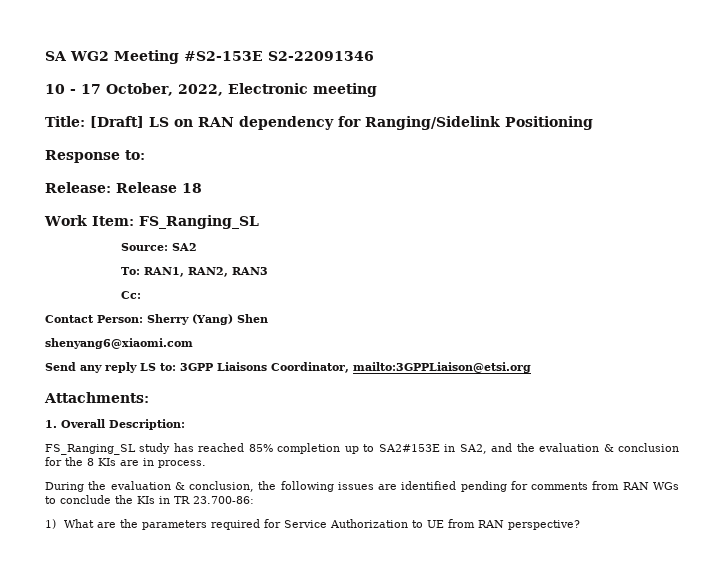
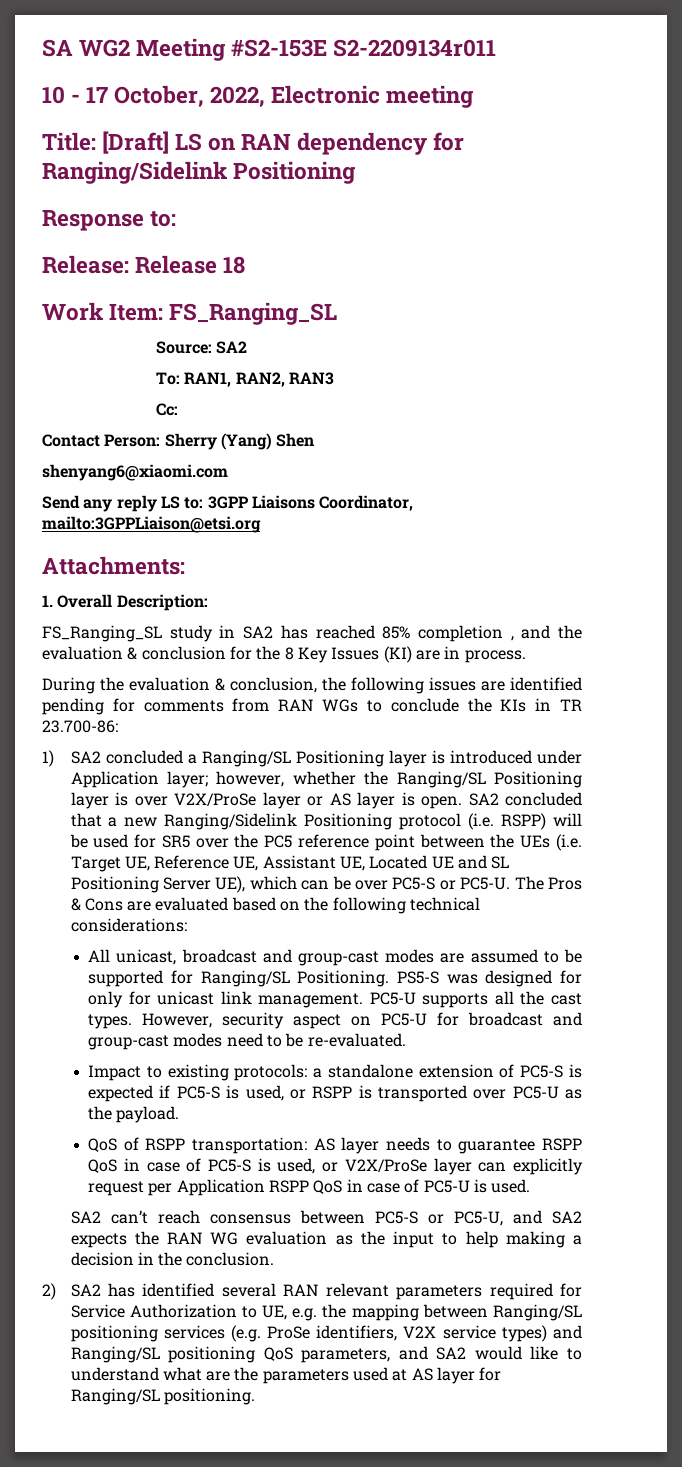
- SA WG2 Meeting #S2-153E S2-22091346
+ SA WG2 Meeting #S2-153E S2-2209134r011
- FS_Ranging_SL study has reached 85% completion up to SA2#153E in SA2, and the evaluation & conclusion for the 8 KIs are in process.
+ FS_Ranging_SL study in SA2 has reached 85% completion , and the evaluation & conclusion for the 8 Key Issues (KI) are in process.
- 1) What are the parameters required for Service Authorization to UE from RAN perspective?
+ 1) SA2 concluded a Ranging/SL Positioning layer is introduced under Application layer; however, whether the Ranging/SL Positioning layer is over V2X/ProSe layer or AS layer is open. SA2 concluded that a new Ranging/Sidelink Positioning protocol (i.e. RSPP) will be used for SR5 over the PC5 reference point between the UEs (i.e. Target UE, Reference UE, Assistant UE, Located UE and SL Positioning Server UE), which can be over PC5-S or PC5-U. The Pros & Cons are evaluated based on the following technical considerations:
+ All unicast, broadcast and group-cast modes are assumed to be supported for Ranging/SL Positioning. PS5-S was designed for only for unicast link management. PC5-U supports all the cast types. However, security aspect on PC5-U for broadcast and group-cast modes need to be re-evaluated.
+ Impact to existing protocols: a standalone extension of PC5-S is expected if PC5-S is used, or RSPP is transported over PC5-U as the payload.
+ QoS of RSPP transportation: AS layer needs to guarantee RSPP QoS in case of PC5-S is used, or V2X/ProSe layer can explicitly request per Application RSPP QoS in case of PC5-U is used.
+ SA2 can’t reach consensus between PC5-S or PC5-U, and SA2 expects the RAN WG evaluation as the input to help making a decision in the conclusion.
+ 2) SA2 has identified several RAN relevant parameters required for Service Authorization to UE, e.g. the mapping between Ranging/SL positioning services (e.g. ProSe identifiers, V2X service types) and Ranging/SL positioning QoS parameters, and SA2 would like to understand what are the parameters used at AS layer for Ranging/SL positioning.

